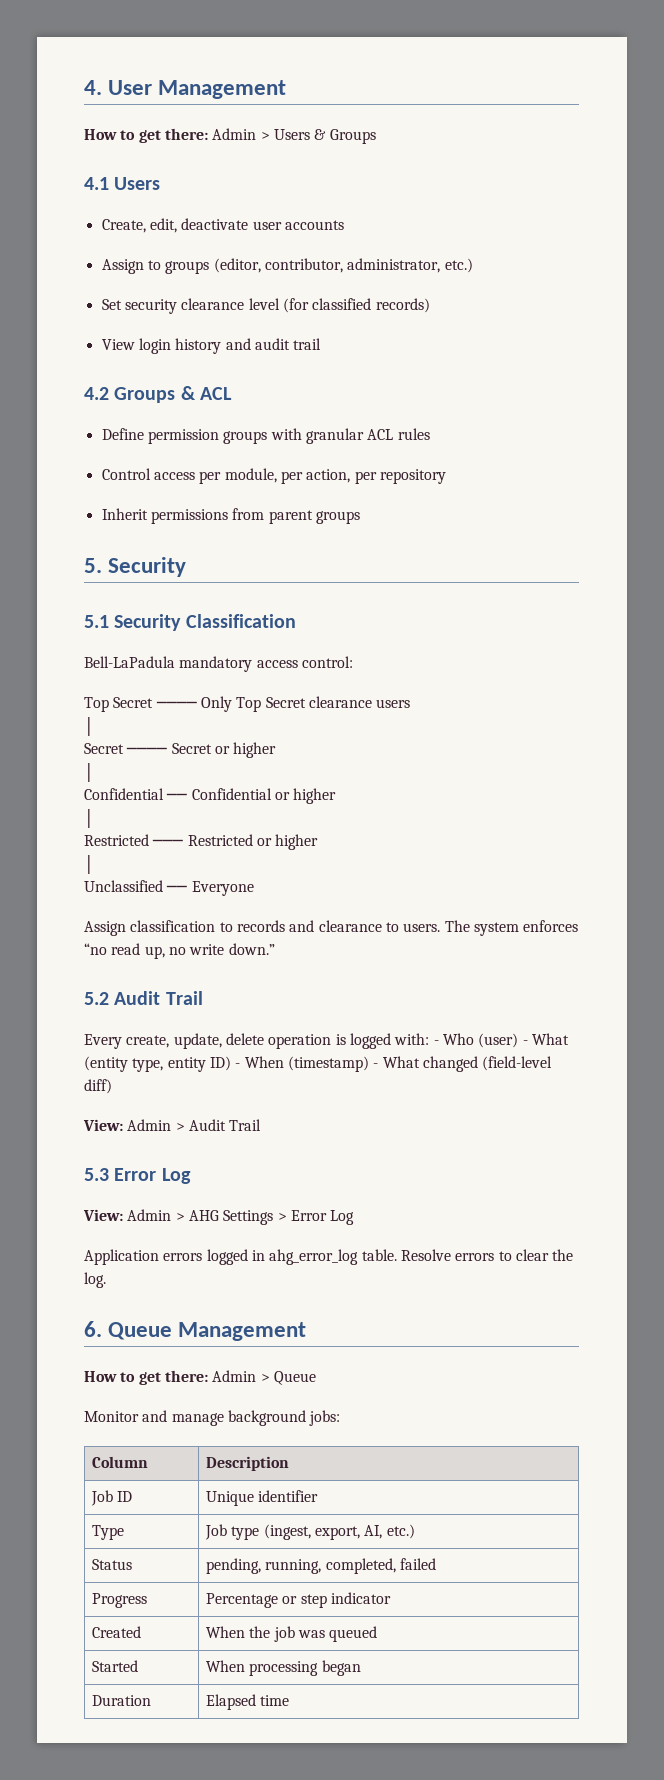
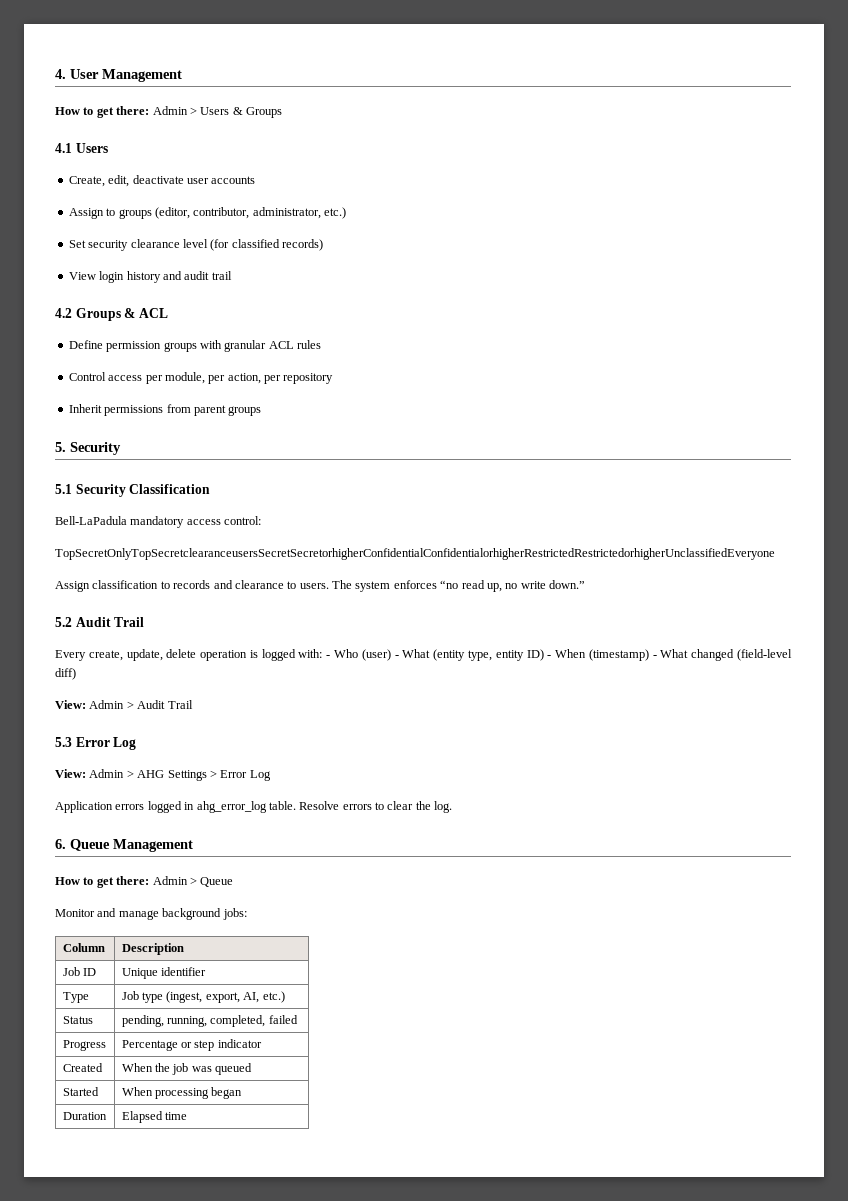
- Top Secret ──── Only Top Secret clearance users
- │
- Secret ──── Secret or higher
- │
- Confidential ── Confidential or higher
- │
- Restricted ─── Restricted or higher
- │
- Unclassified ── Everyone
+ TopSecretOnlyTopSecretclearanceusersSecretSecretorhigherConfidentialConfidentialorhigherRestrictedRestrictedorhigherUnclassifiedEveryone

